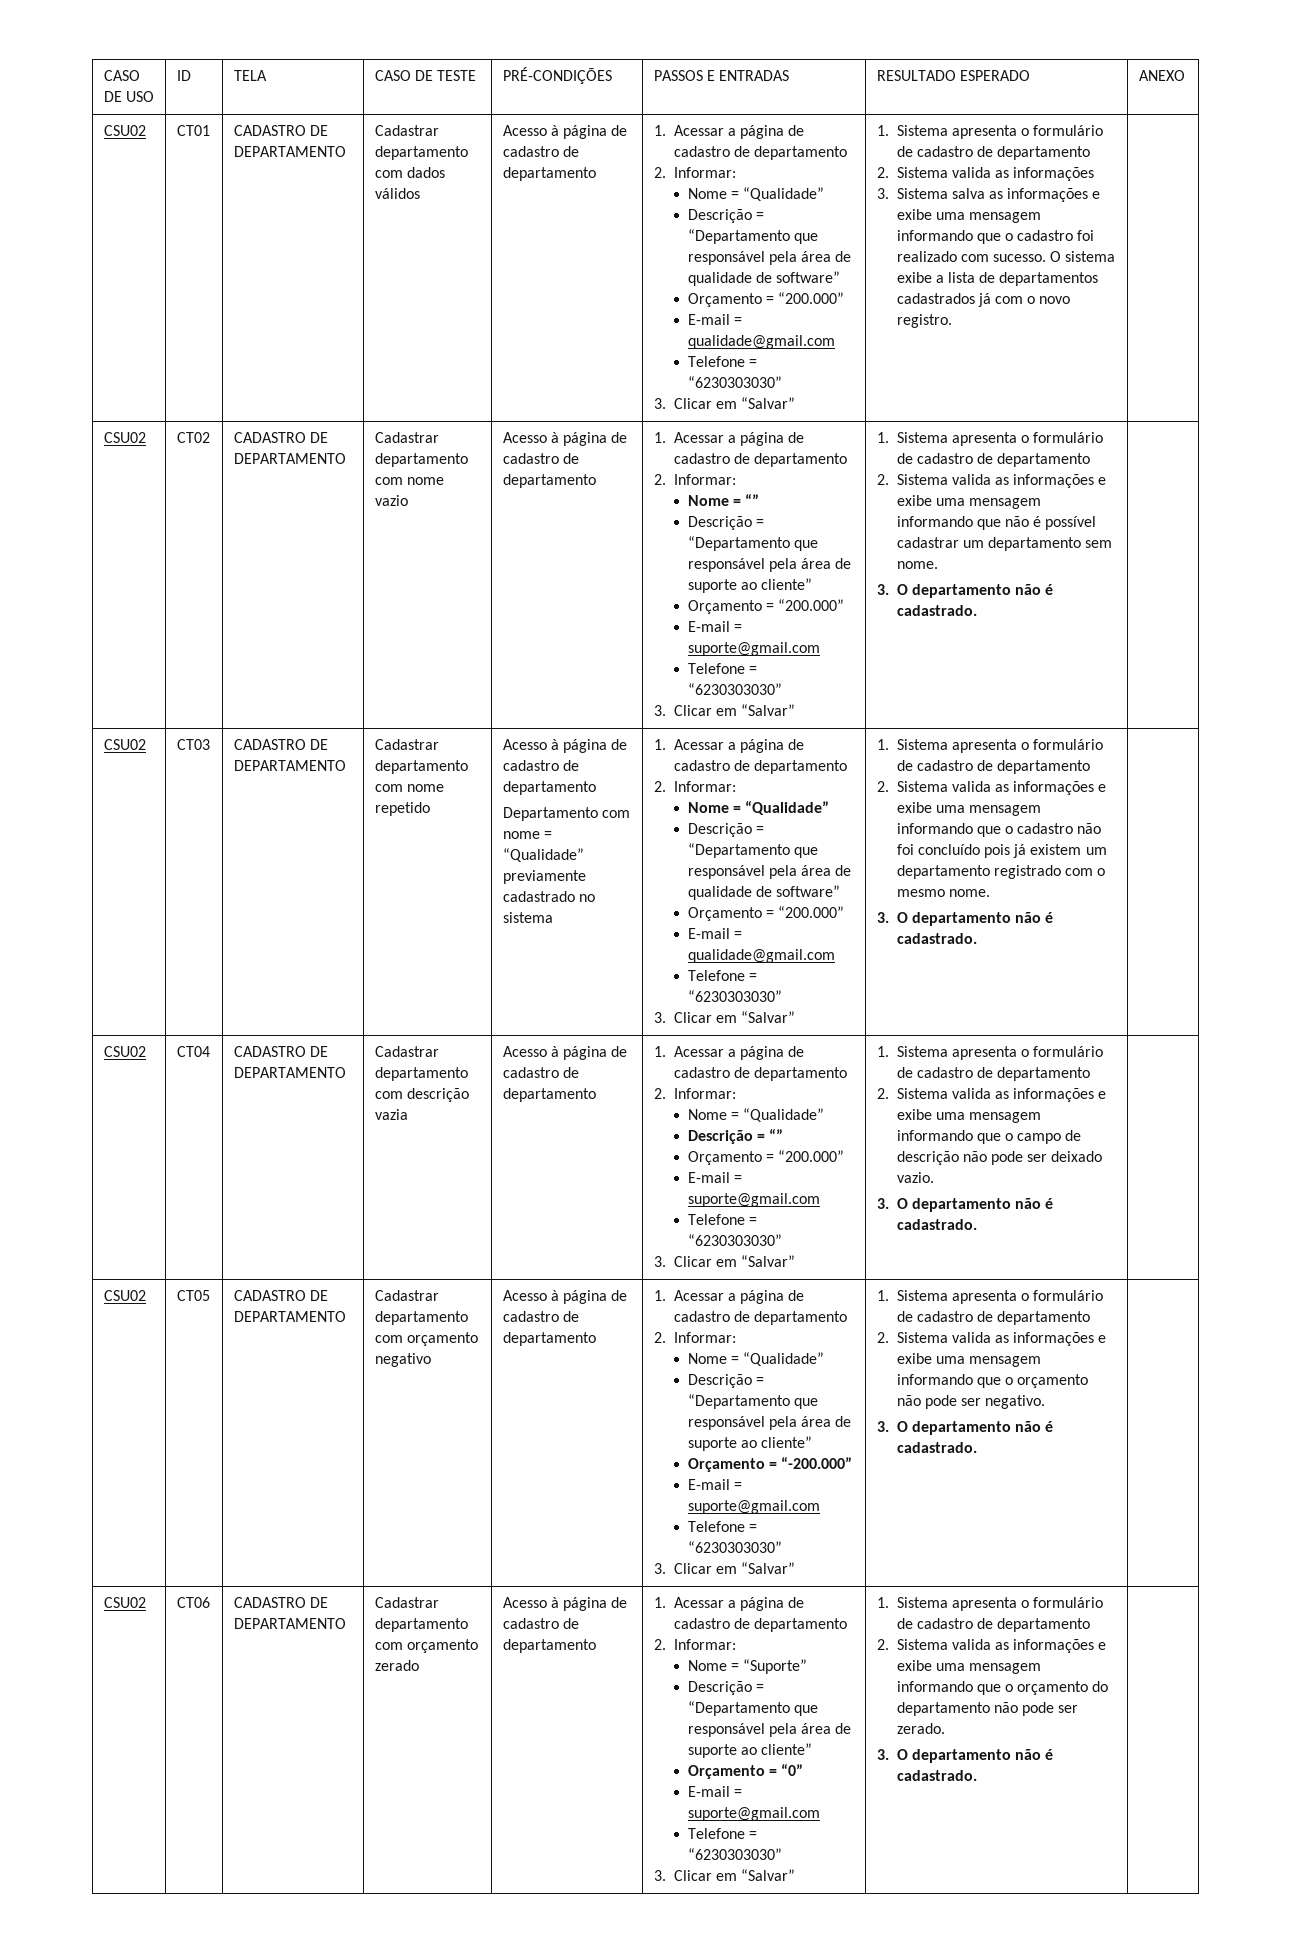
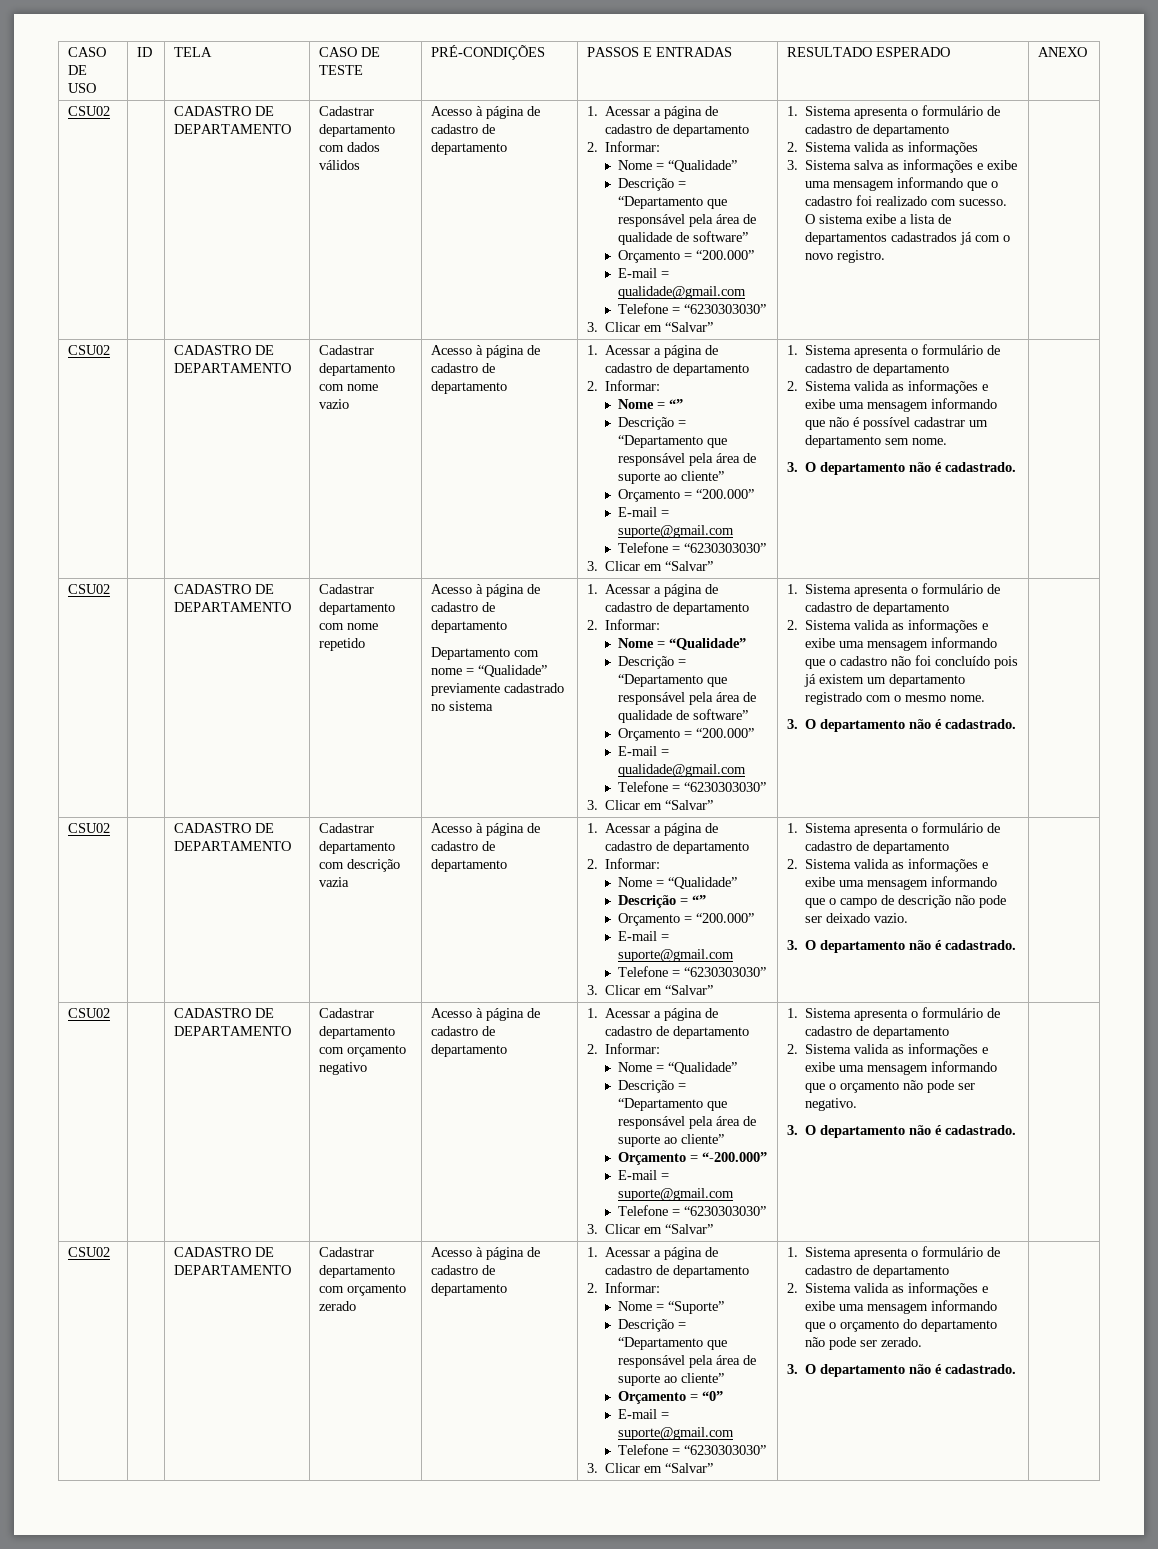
- CT01
- CT02
- CT03
- CT04
- CT05
- CT06

